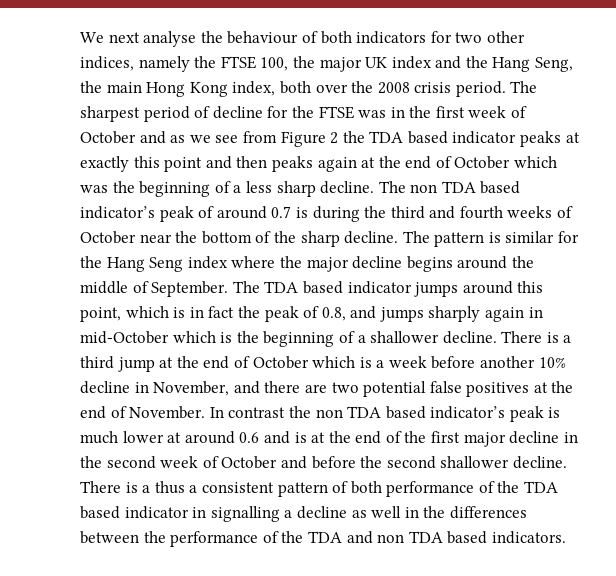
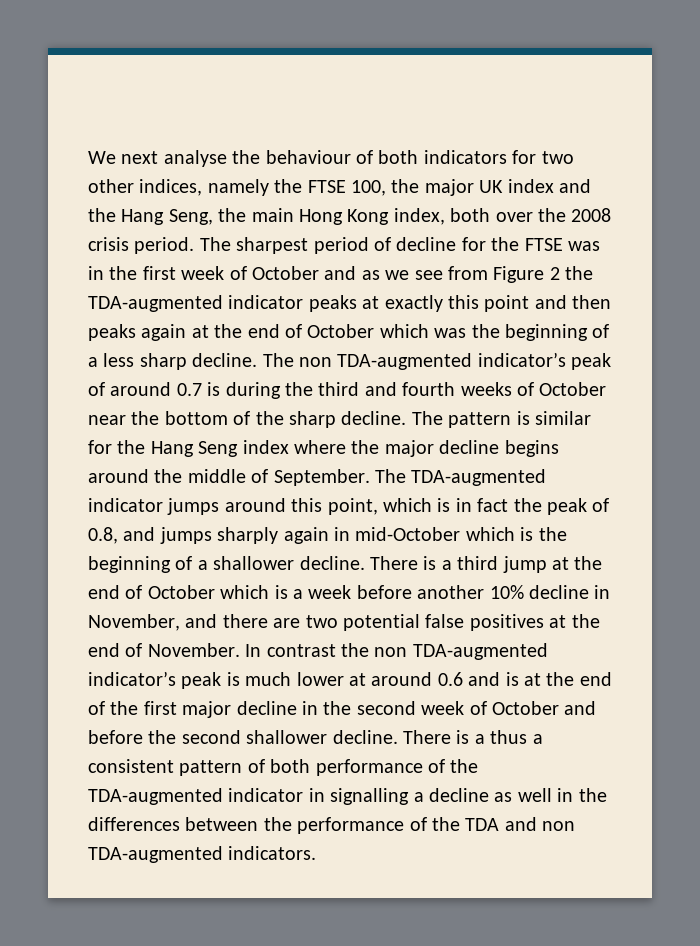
- The sharpest period of decline for the FTSE was in the first week of October and as we see from Figure 2 the TDA based indicator peaks at exactly this point and then peaks again at the end of October which was the beginning of a less sharp decline.
+ The sharpest period of decline for the FTSE was in the first week of October and as we see from Figure 2 the TDA-augmented indicator peaks at exactly this point and then peaks again at the end of October which was the beginning of a less sharp decline.
- The non TDA based indicator’s peak of around 0.7 is during the third and fourth weeks of October near the bottom of the sharp decline.
+ The non TDA-augmented indicator’s peak of around 0.7 is during the third and fourth weeks of October near the bottom of the sharp decline.
- The TDA based indicator jumps around this point, which is in fact the peak of 0.8, and jumps sharply again in mid-October which is the beginning of a shallower decline.
+ The TDA-augmented indicator jumps around this point, which is in fact the peak of 0.8, and jumps sharply again in mid-October which is the beginning of a shallower decline.
- In contrast the non TDA based indicator’s peak is much lower at around 0.6 and is at the end of the first major decline in the second week of October and before the second shallower decline.
+ In contrast the non TDA-augmented indicator’s peak is much lower at around 0.6 and is at the end of the first major decline in the second week of October and before the second shallower decline.
- There is a thus a consistent pattern of both performance of the TDA based indicator in signalling a decline as well in the differences between the performance of the TDA and non TDA based indicators.
+ There is a thus a consistent pattern of both performance of the TDA-augmented indicator in signalling a decline as well in the differences between the performance of the TDA and non TDA-augmented indicators.

